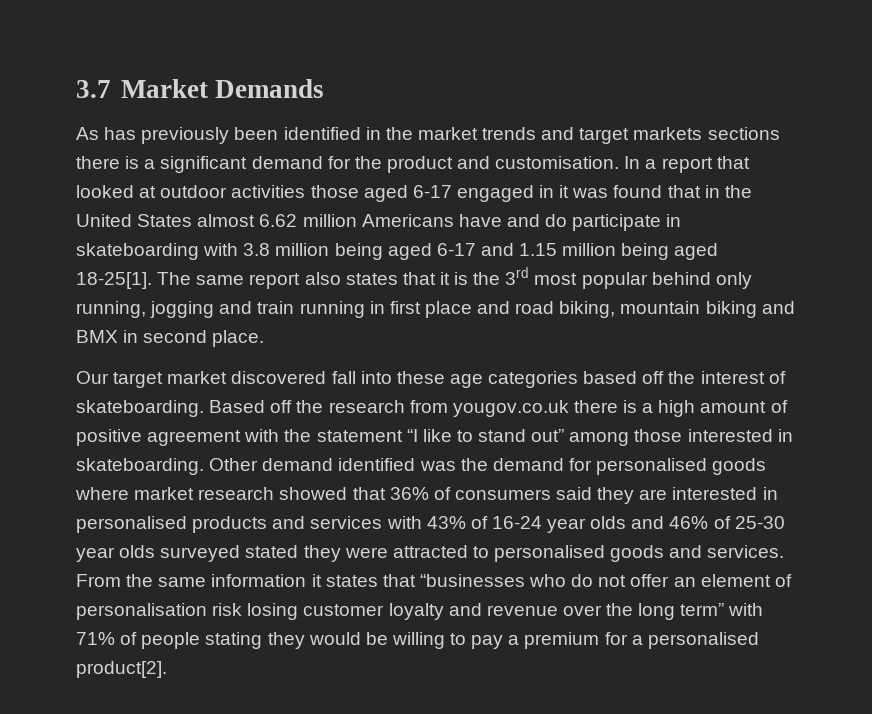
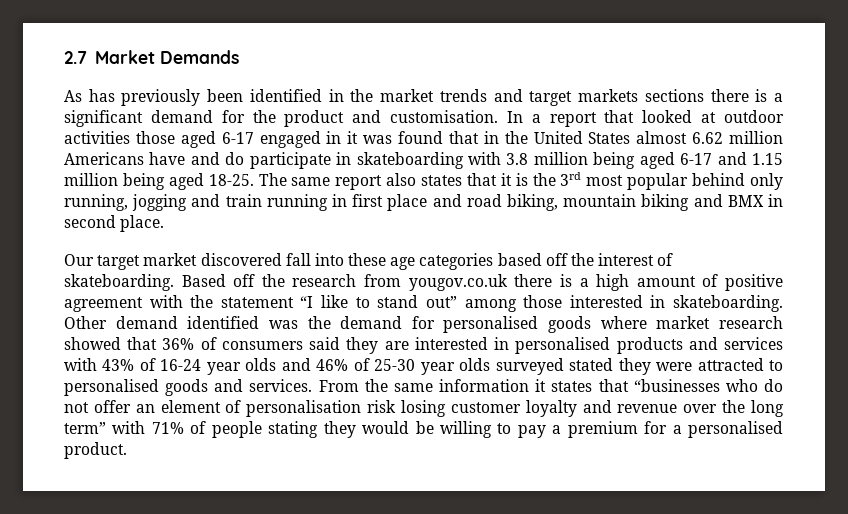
- 3.7 Market Demands
+ 2.7 Market Demands
- In a report that looked at outdoor activities those aged 6-17 engaged in it was found that in the United States almost 6.62 million Americans have and do participate in skateboarding with 3.8 million being aged 6-17 and 1.15 million being aged 18-25[1].
+ In a report that looked at outdoor activities those aged 6-17 engaged in it was found that in the United States almost 6.62 million Americans have and do participate in skateboarding with 3.8 million being aged 6-17 and 1.15 million being aged 18-25.
- From the same information it states that “businesses who do not offer an element of personalisation risk losing customer loyalty and revenue over the long term” with 71% of people stating they would be willing to pay a premium for a personalised product[2].
+ From the same information it states that “businesses who do not offer an element of personalisation risk losing customer loyalty and revenue over the long term” with 71% of people stating they would be willing to pay a premium for a personalised product.

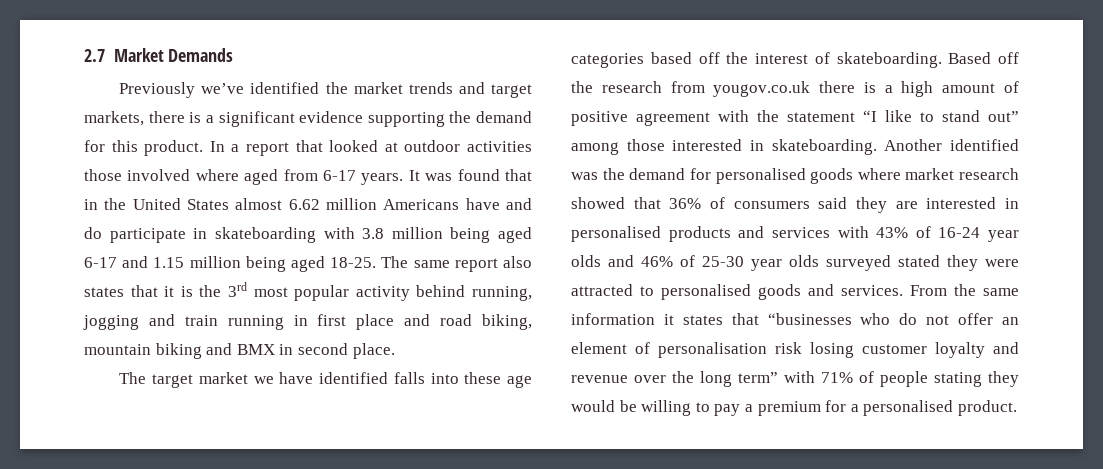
- As has previously been identified in the market trends and target markets sections there is a significant demand for the product and customisation.
+ Previously we’ve identified the market trends and target markets, there is a significant evidence supporting the demand for this product.
- In a report that looked at outdoor activities those aged 6-17 engaged in it was found that in the United States almost 6.62 million Americans have and do participate in skateboarding with 3.8 million being aged 6-17 and 1.15 million being aged 18-25.
+ In a report that looked at outdoor activities those involved where aged from 6-17 years. It was found that in the United States almost 6.62 million Americans have and do participate in skateboarding with 3.8 million being aged 6-17 and 1.15 million being aged 18-25.
- The same report also states that it is the 3rd most popular behind only running, jogging and train running in first place and road biking, mountain biking and BMX in second place.
+ The same report also states that it is the 3rd most popular activity behind running, jogging and train running in first place and road biking, mountain biking and BMX in second place.
- Our target market discovered fall into these age categories based off the interest of skateboarding.
+ The target market we have identified falls into these age categories based off the interest of skateboarding.
- Other demand identified was the demand for personalised goods where market research showed that 36% of consumers said they are interested in personalised products and services with 43% of 16-24 year olds and 46% of 25-30 year olds surveyed stated they were attracted to personalised goods and services.
+ Another identified was the demand for personalised goods where market research showed that 36% of consumers said they are interested in personalised products and services with 43% of 16-24 year olds and 46% of 25-30 year olds surveyed stated they were attracted to personalised goods and services.

